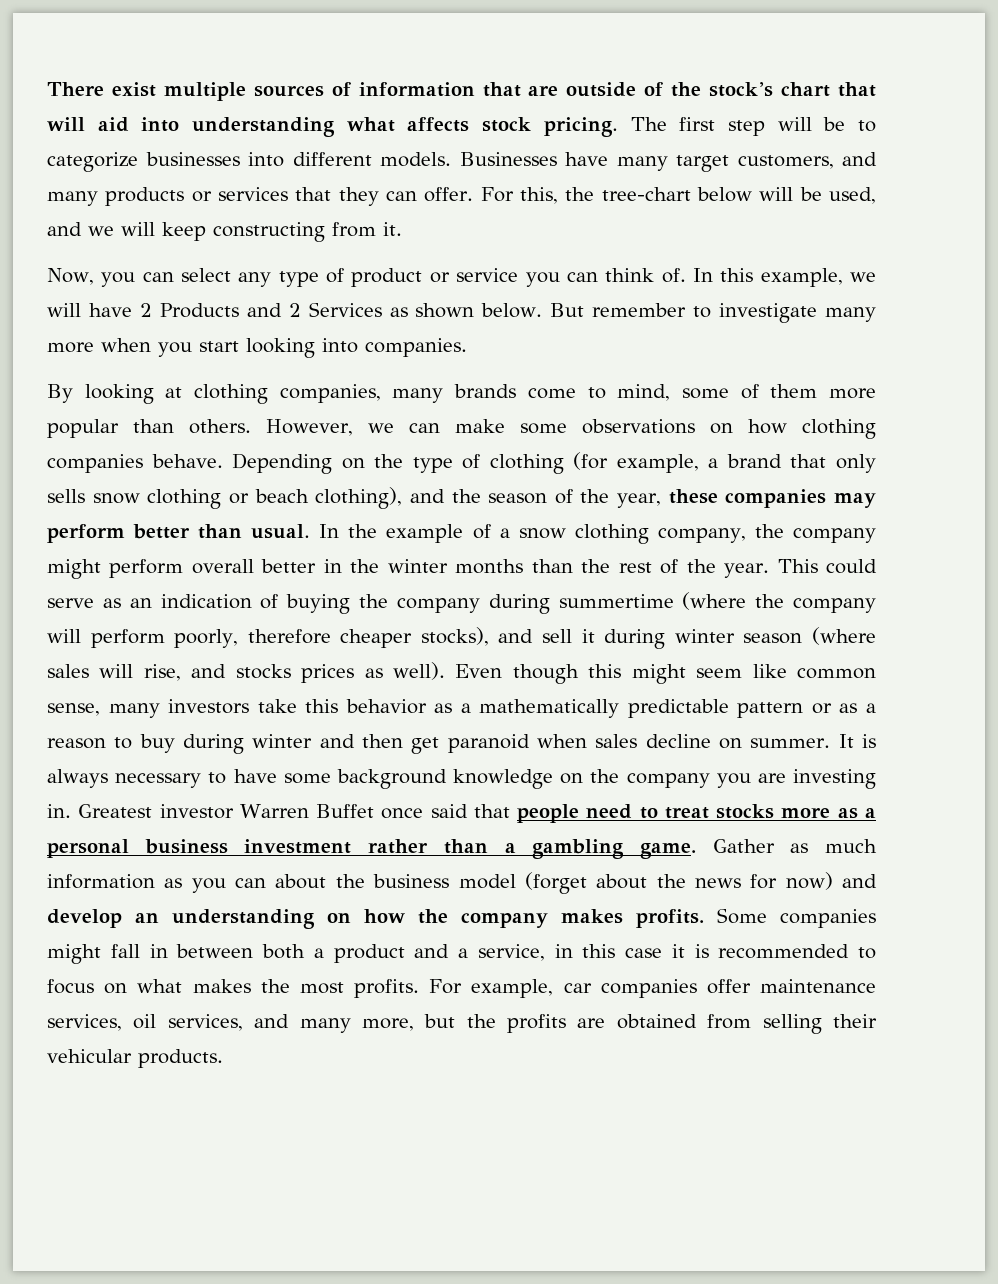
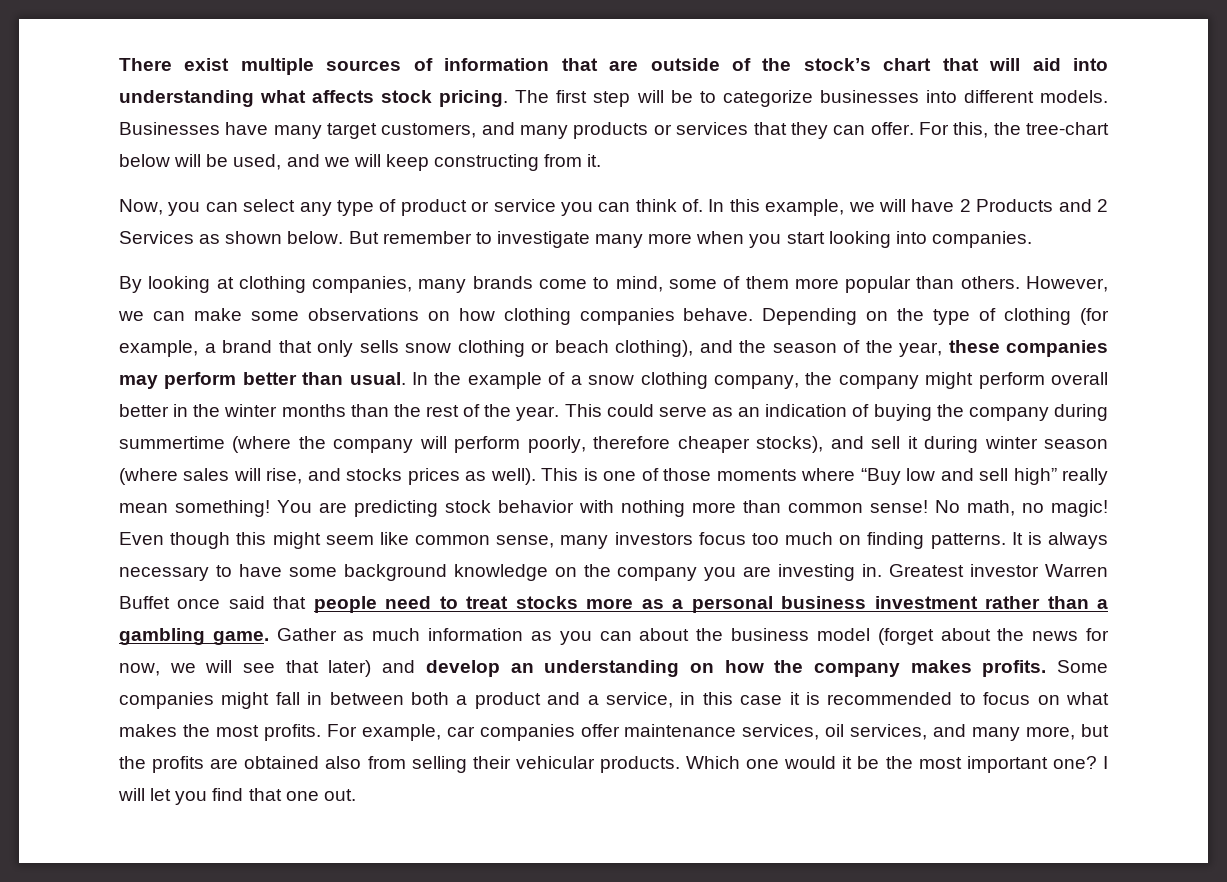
+ This is one of those moments where “Buy low and sell high” really mean something! You are predicting stock behavior with nothing more than common sense! No math, no magic!
- Even though this might seem like common sense, many investors take this behavior as a mathematically predictable pattern or as a reason to buy during winter and then get paranoid when sales decline on summer.
+ Even though this might seem like common sense, many investors focus too much on finding patterns.
- Gather as much information as you can about the business model (forget about the news for now) and develop an understanding on how the company makes profits.
+ Gather as much information as you can about the business model (forget about the news for now, we will see that later) and develop an understanding on how the company makes profits.
- For example, car companies offer maintenance services, oil services, and many more, but the profits are obtained from selling their vehicular products.
+ For example, car companies offer maintenance services, oil services, and many more, but the profits are obtained also from selling their vehicular products.
+ Which one would it be the most important one? I will let you find that one out.

